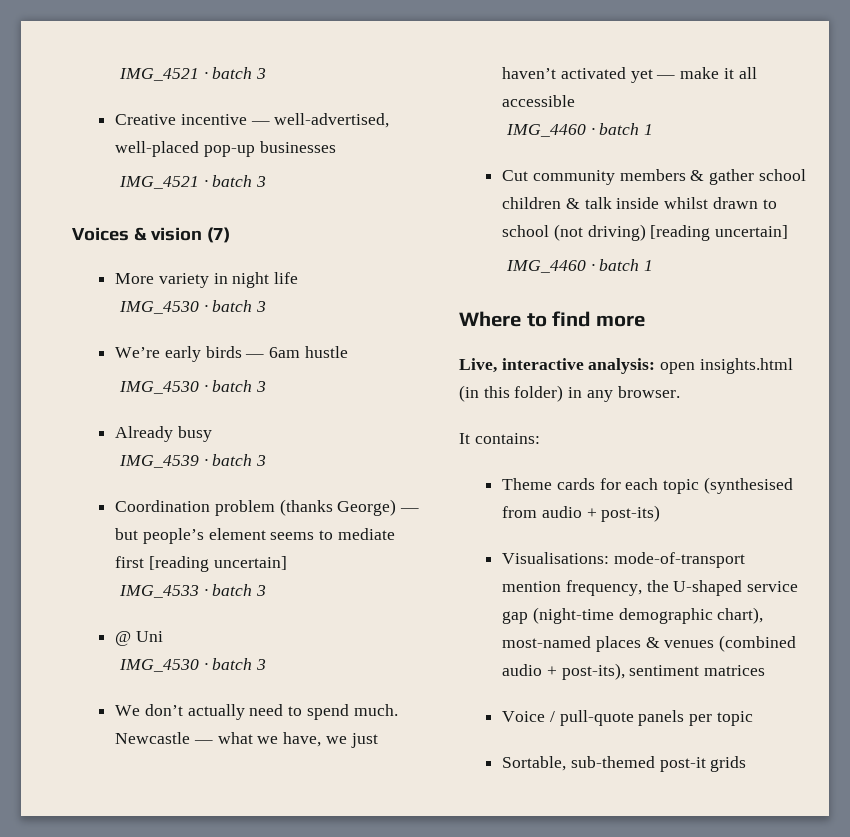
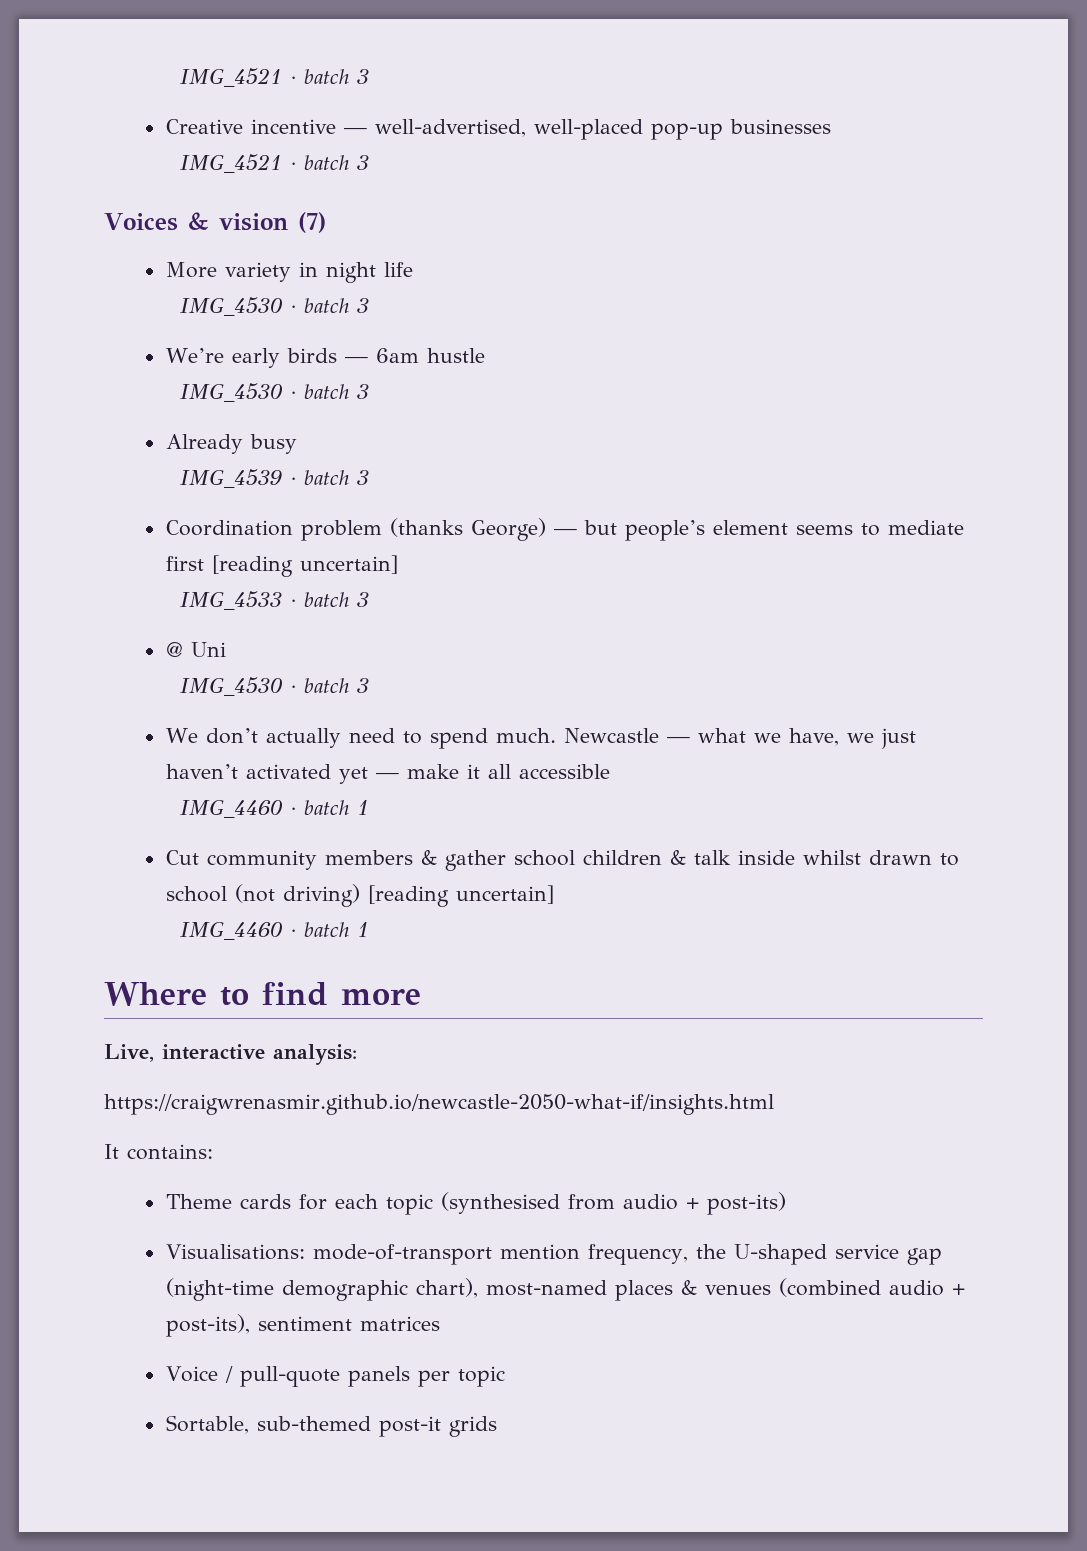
- Live, interactive analysis: open insights.html (in this folder) in any browser.
+ Live, interactive analysis:
+ https://craigwrenasmir.github.io/newcastle-2050-what-if/insights.html

